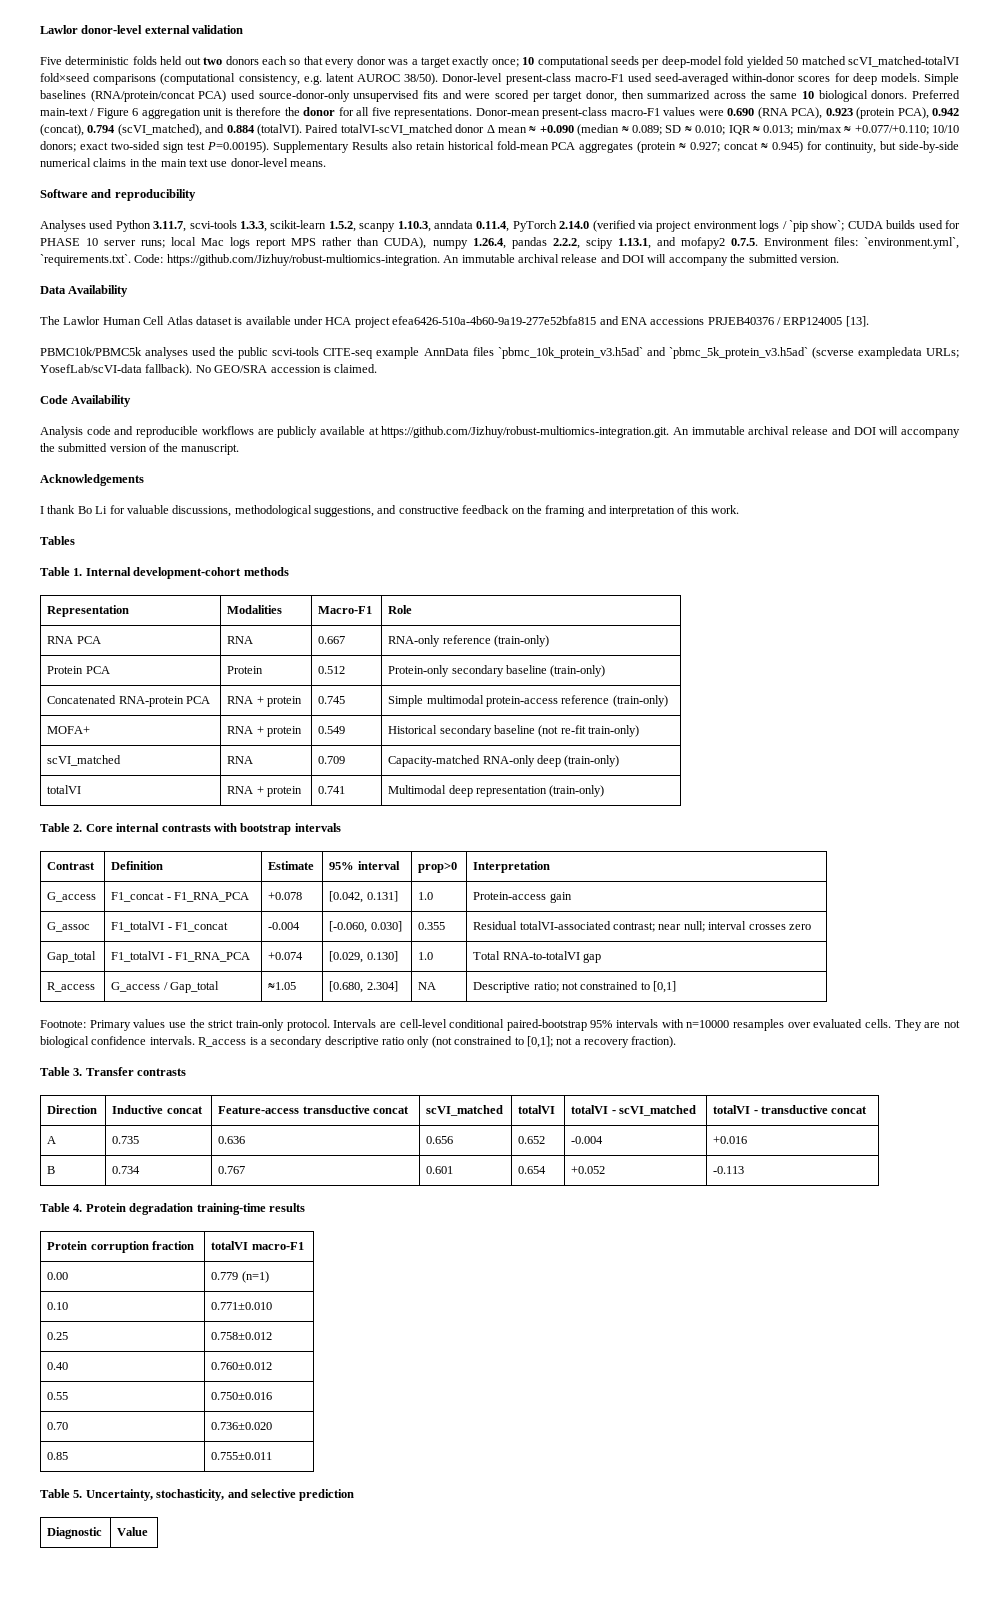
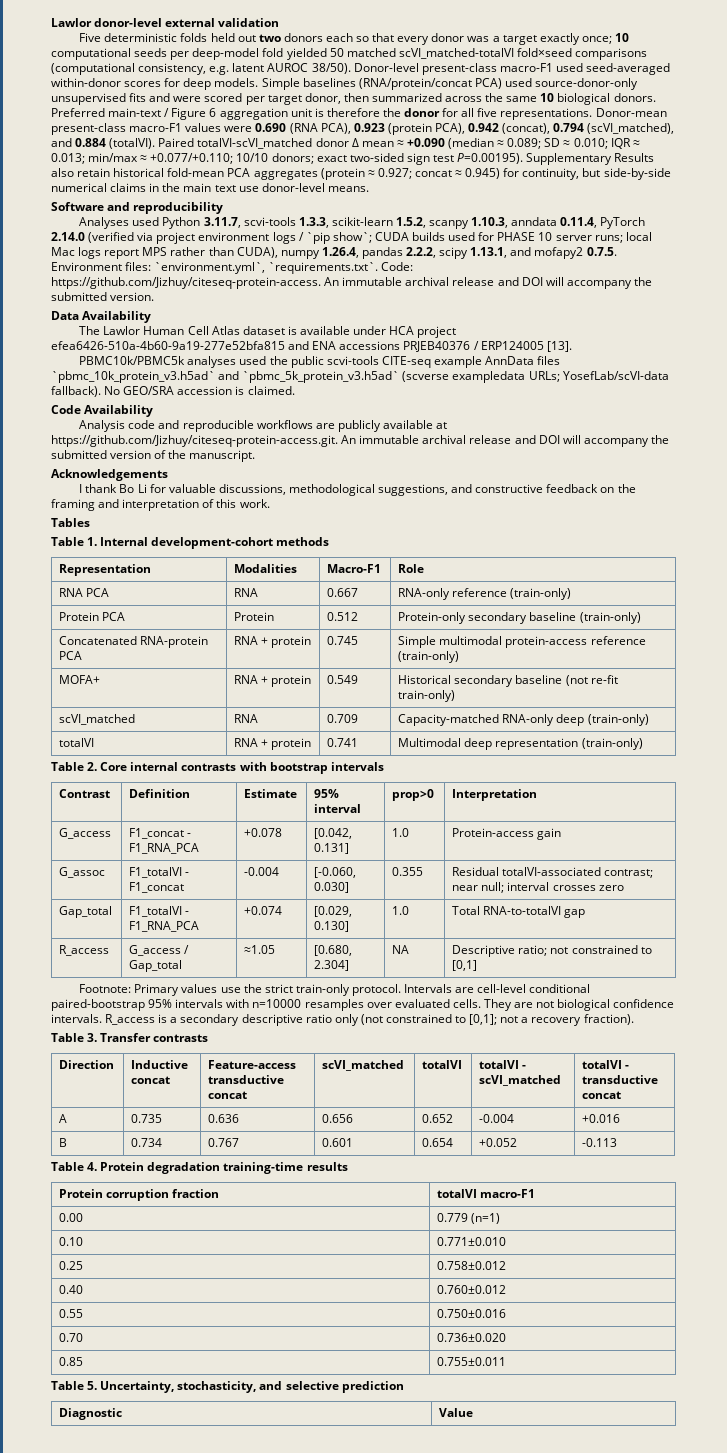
- https://github.com/Jizhuy/robust-multiomics-integration. An immutable archival release and DOI will accompany the submitted version.
+ https://github.com/Jizhuy/citeseq-protein-access. An immutable archival release and DOI will accompany the submitted version.
- Analysis code and reproducible workflows are publicly available at https://github.com/Jizhuy/robust-multiomics-integration.git. An immutable archival release and DOI will accompany the submitted version of the manuscript.
+ Analysis code and reproducible workflows are publicly available at https://github.com/Jizhuy/citeseq-protein-access.git. An immutable archival release and DOI will accompany the submitted version of the manuscript.

